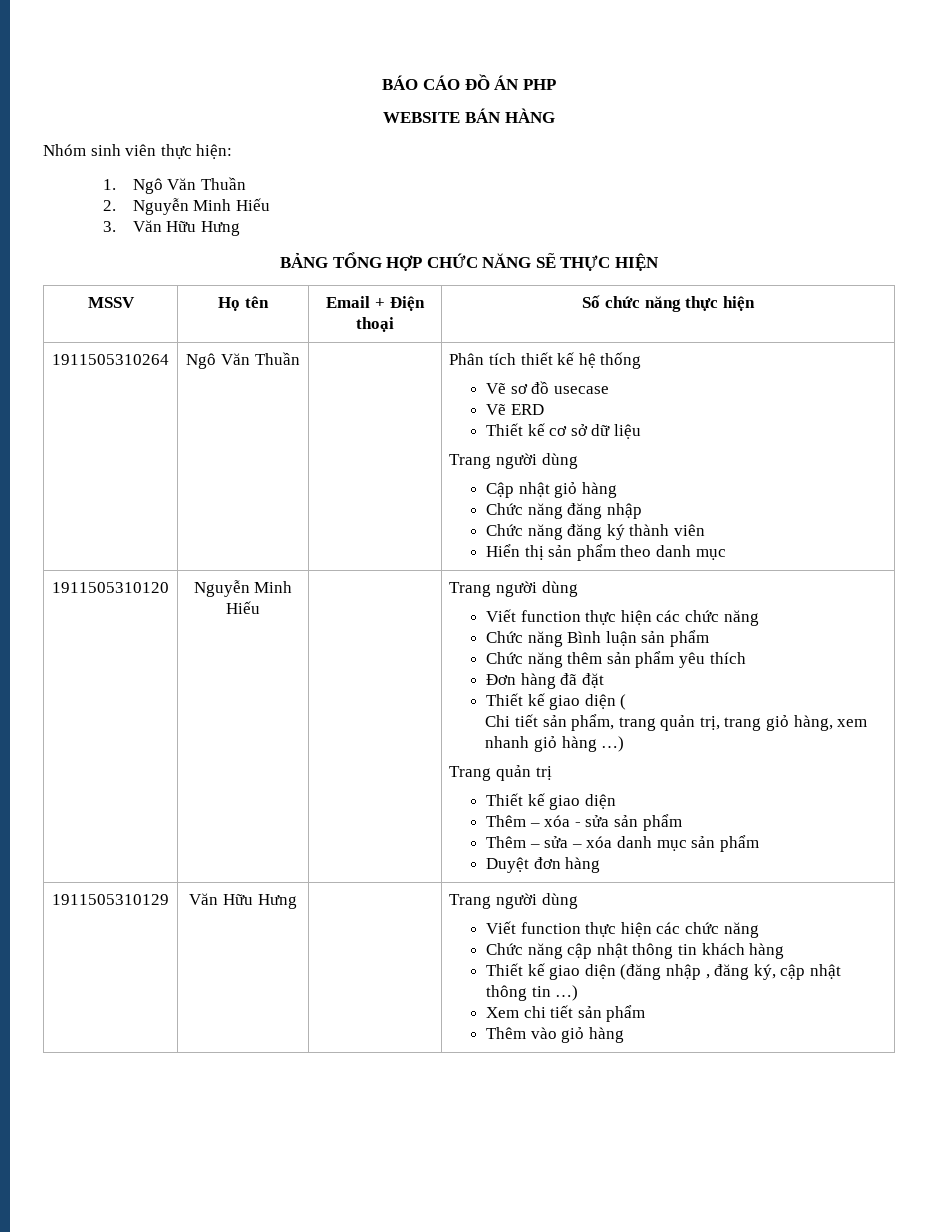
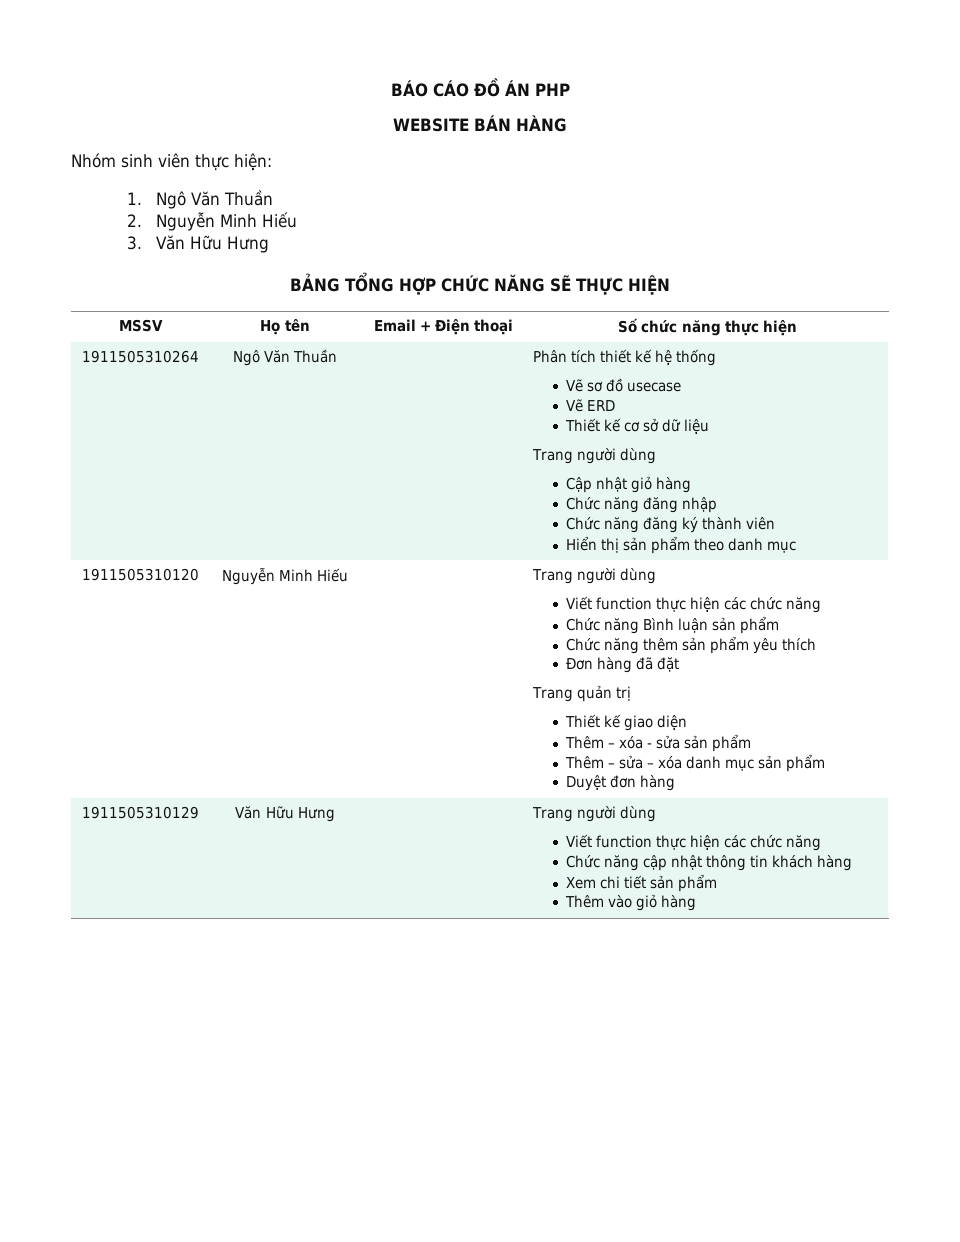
- Thiết kế giao diện (
- Chi tiết sản phẩm, trang quản trị, trang giỏ hàng, xem nhanh giỏ hàng …)
- Thiết kế giao diện (đăng nhập , đăng ký, cập nhật thông tin …)

